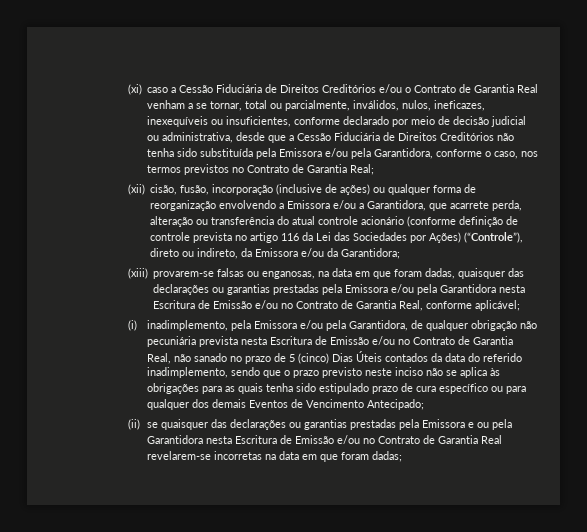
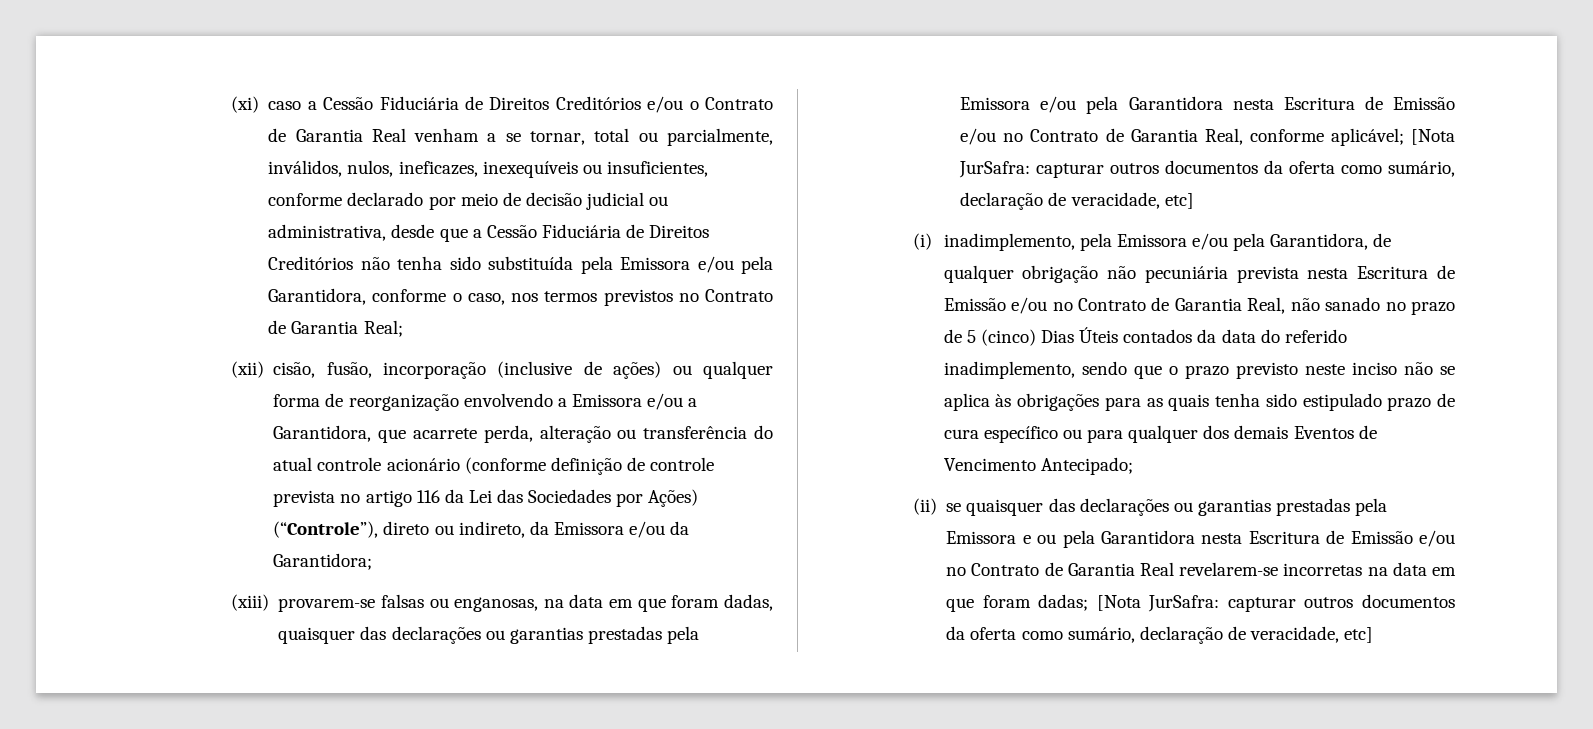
- (xiii) provarem-se falsas ou enganosas, na data em que foram dadas, quaisquer das declarações ou garantias prestadas pela Emissora e/ou pela Garantidora nesta Escritura de Emissão e/ou no Contrato de Garantia Real, conforme aplicável;
+ (xiii) provarem-se falsas ou enganosas, na data em que foram dadas, quaisquer das declarações ou garantias prestadas pela Emissora e/ou pela Garantidora nesta Escritura de Emissão e/ou no Contrato de Garantia Real, conforme aplicável; [Nota JurSafra: capturar outros documentos da oferta como sumário, declaração de veracidade, etc]
- (ii) se quaisquer das declarações ou garantias prestadas pela Emissora e ou pela Garantidora nesta Escritura de Emissão e/ou no Contrato de Garantia Real revelarem-se incorretas na data em que foram dadas;
+ (ii) se quaisquer das declarações ou garantias prestadas pela Emissora e ou pela Garantidora nesta Escritura de Emissão e/ou no Contrato de Garantia Real revelarem-se incorretas na data em que foram dadas; [Nota JurSafra: capturar outros documentos da oferta como sumário, declaração de veracidade, etc]

